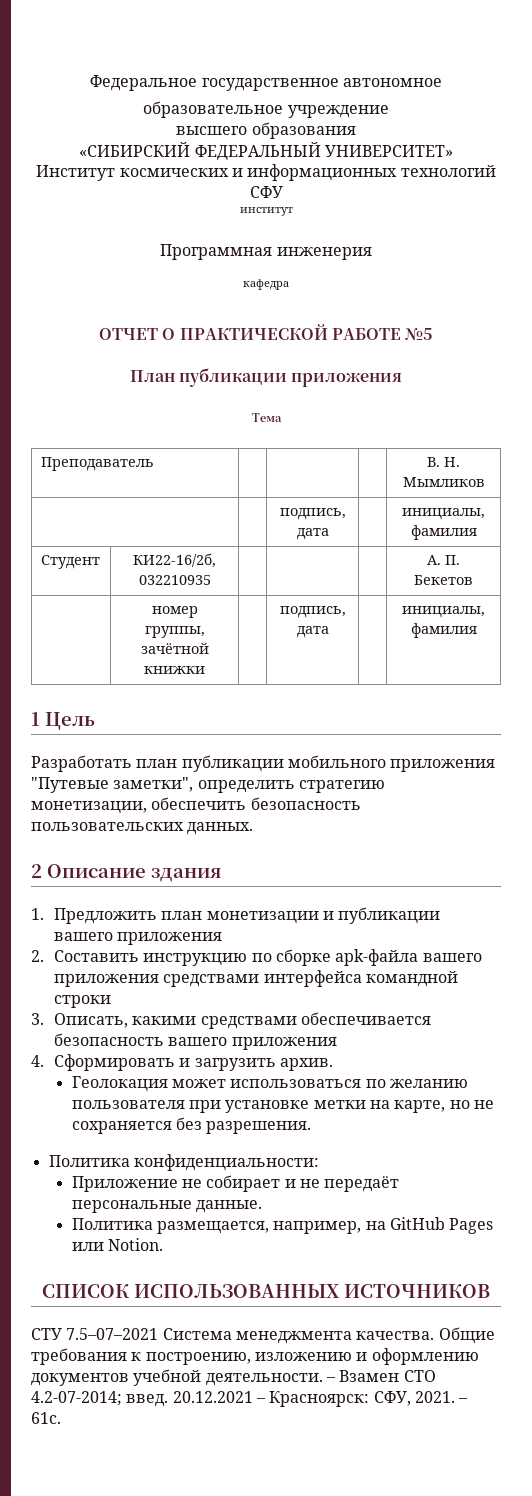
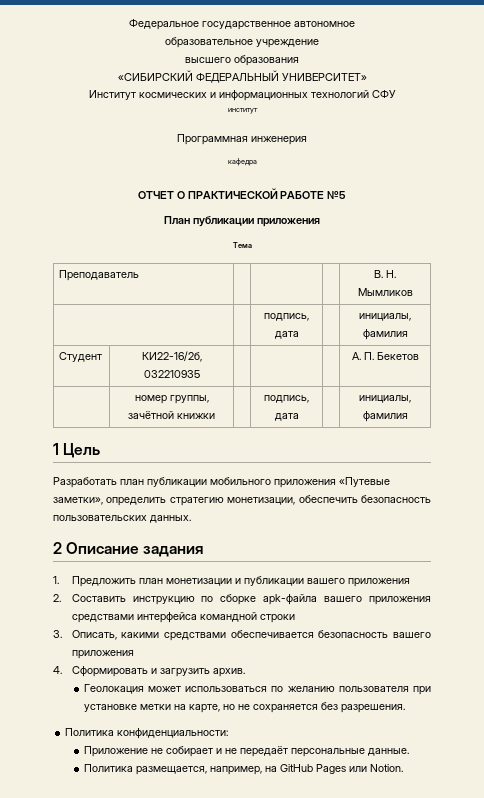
- Разработать план публикации мобильного приложения "Путевые заметки", определить стратегию монетизации, обеспечить безопасность пользовательских данных.
+ Разработать план публикации мобильного приложения «Путевые заметки», определить стратегию монетизации, обеспечить безопасность пользовательских данных.
- 2 Описание здания
+ 2 Описание задания
- СПИСОК ИСПОЛЬЗОВАННЫХ ИСТОЧНИКОВ
- СТУ 7.5–07–2021 Система менеджмента качества. Общие требования к построению, изложению и оформлению документов учебной деятельности. – Взамен СТО 4.2-07-2014; введ. 20.12.2021 – Красноярск: СФУ, 2021. – 61с.

